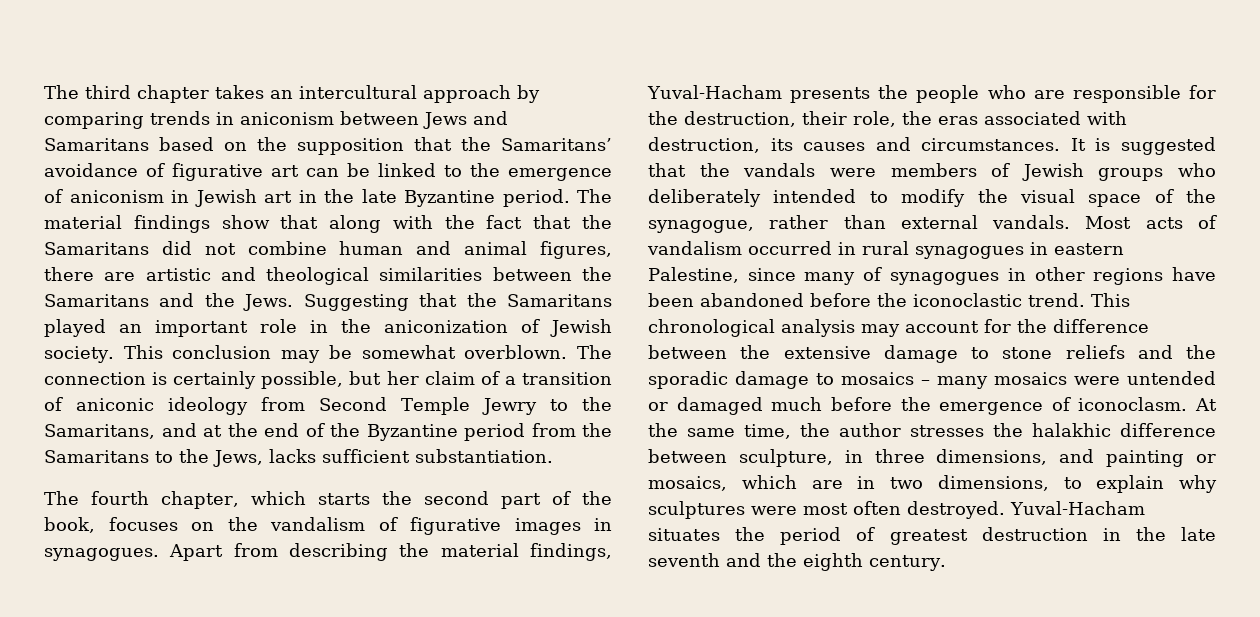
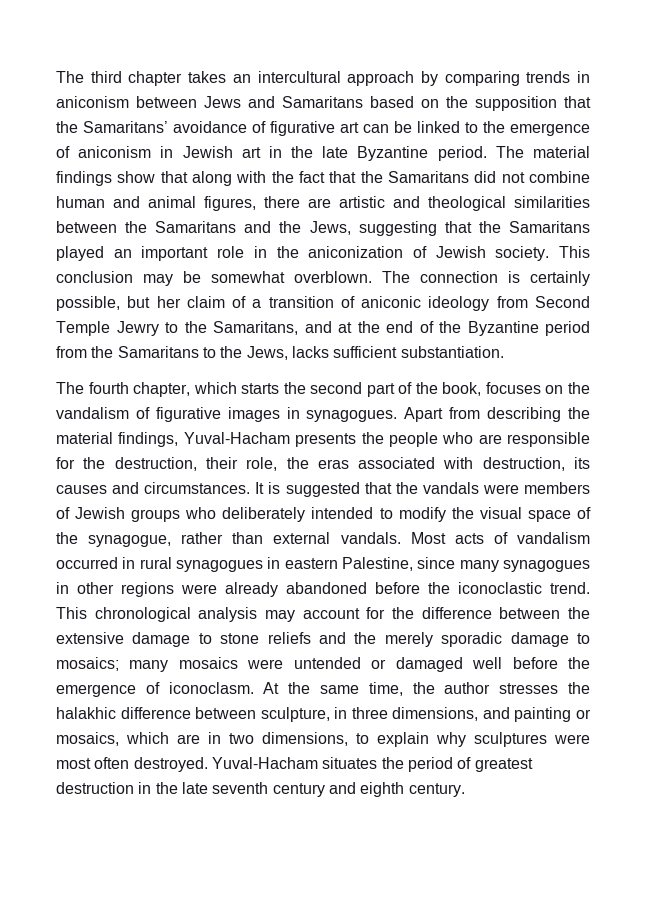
- The material findings show that along with the fact that the Samaritans did not combine human and animal figures, there are artistic and theological similarities between the Samaritans and the Jews. Suggesting that the Samaritans played an important role in the aniconization of Jewish society.
+ The material findings show that along with the fact that the Samaritans did not combine human and animal figures, there are artistic and theological similarities between the Samaritans and the Jews, suggesting that the Samaritans played an important role in the aniconization of Jewish society.
- Most acts of vandalism occurred in rural synagogues in eastern Palestine, since many of synagogues in other regions have been abandoned before the iconoclastic trend.
+ Most acts of vandalism occurred in rural synagogues in eastern Palestine, since many synagogues in other regions were already abandoned before the iconoclastic trend.
- This chronological analysis may account for the difference between the extensive damage to stone reliefs and the sporadic damage to mosaics – many mosaics were untended or damaged much before the emergence of iconoclasm.
+ This chronological analysis may account for the difference between the extensive damage to stone reliefs and the merely sporadic damage to mosaics; many mosaics were untended or damaged well before the emergence of iconoclasm.
- Yuval-Hacham situates the period of greatest destruction in the late seventh and the eighth century.
+ Yuval-Hacham situates the period of greatest destruction in the late seventh century and eighth century.

